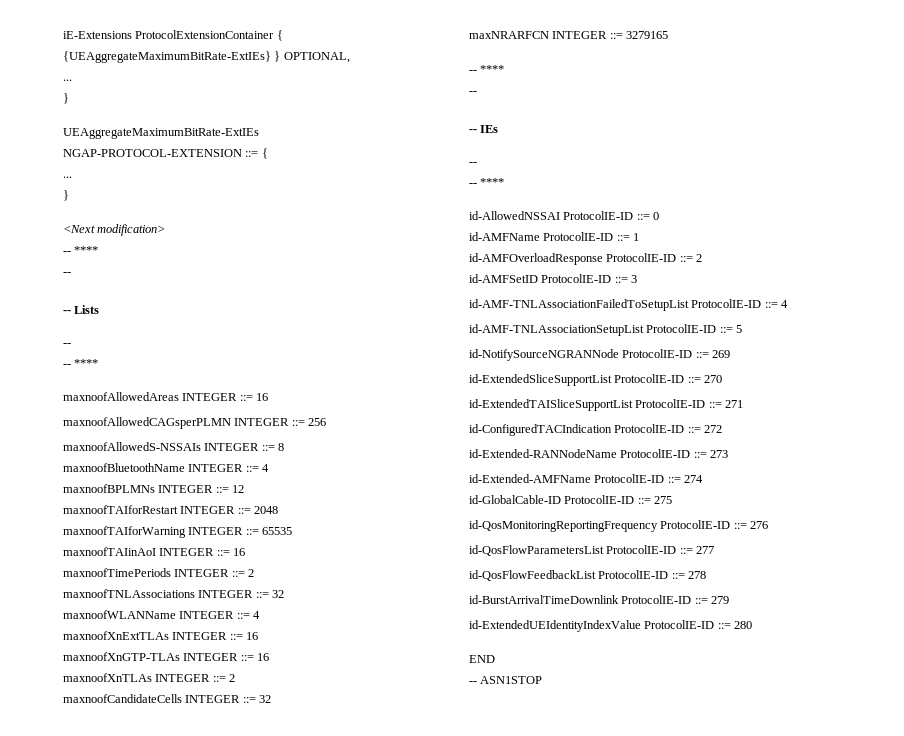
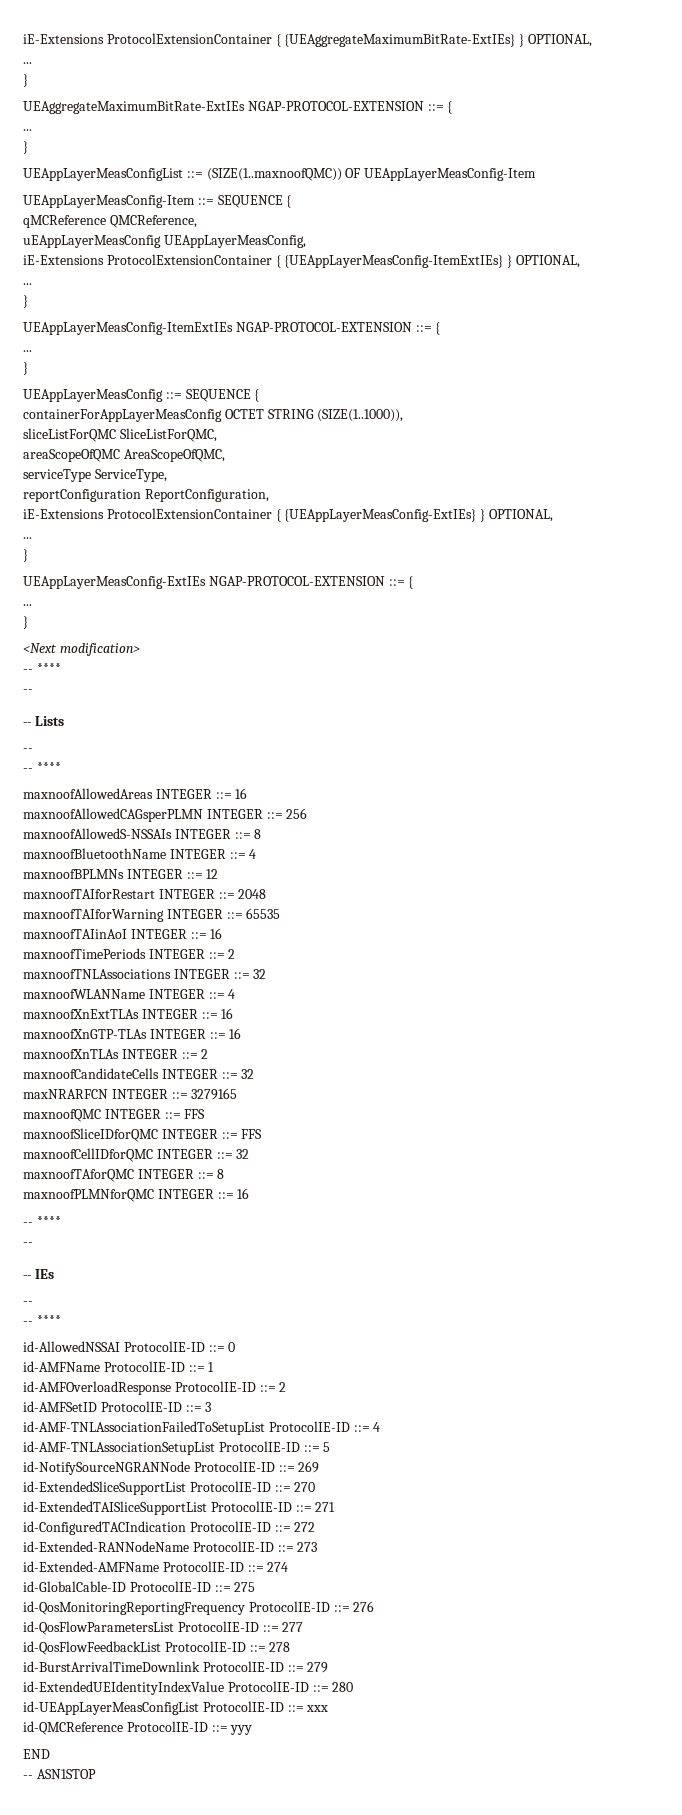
+ UEAppLayerMeasConfigList ::= (SIZE(1..maxnoofQMC)) OF UEAppLayerMeasConfig-Item
+ UEAppLayerMeasConfig-Item ::= SEQUENCE {
+ qMCReference QMCReference,
+ uEAppLayerMeasConfig UEAppLayerMeasConfig,
+ iE-Extensions ProtocolExtensionContainer { {UEAppLayerMeasConfig-ItemExtIEs} } OPTIONAL,
+ ...
+ }
+ UEAppLayerMeasConfig-ItemExtIEs NGAP-PROTOCOL-EXTENSION ::= {
+ ...
+ }
+ UEAppLayerMeasConfig ::= SEQUENCE {
+ containerForAppLayerMeasConfig OCTET STRING (SIZE(1..1000)),
+ sliceListForQMC SliceListForQMC,
+ areaScopeOfQMC AreaScopeOfQMC,
+ serviceType ServiceType,
+ reportConfiguration ReportConfiguration,
+ iE-Extensions ProtocolExtensionContainer { {UEAppLayerMeasConfig-ExtIEs} } OPTIONAL,
+ ...
+ }
+ UEAppLayerMeasConfig-ExtIEs NGAP-PROTOCOL-EXTENSION ::= {
+ ...
+ }
+ maxnoofQMC INTEGER ::= FFS
+ maxnoofSliceIDforQMC INTEGER ::= FFS
+ maxnoofCellIDforQMC INTEGER ::= 32
+ maxnoofTAforQMC INTEGER ::= 8
+ maxnoofPLMNforQMC INTEGER ::= 16
+ id-UEAppLayerMeasConfigList ProtocolIE-ID ::= xxx
+ id-QMCReference ProtocolIE-ID ::= yyy

